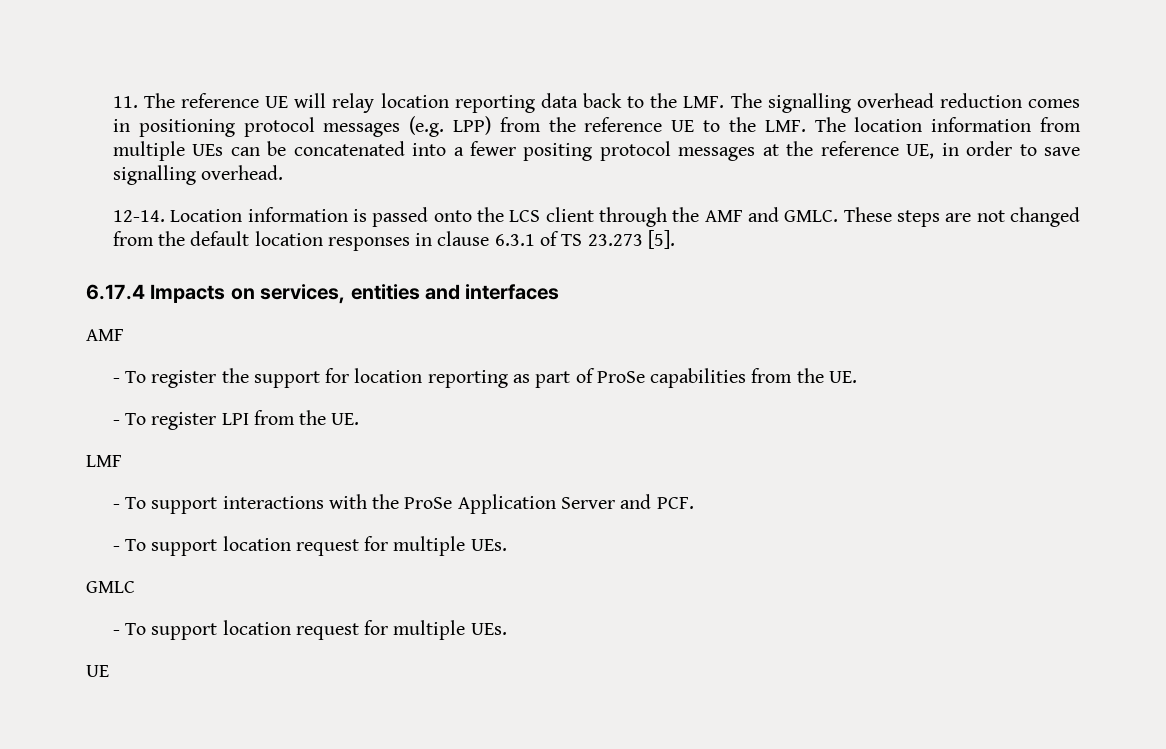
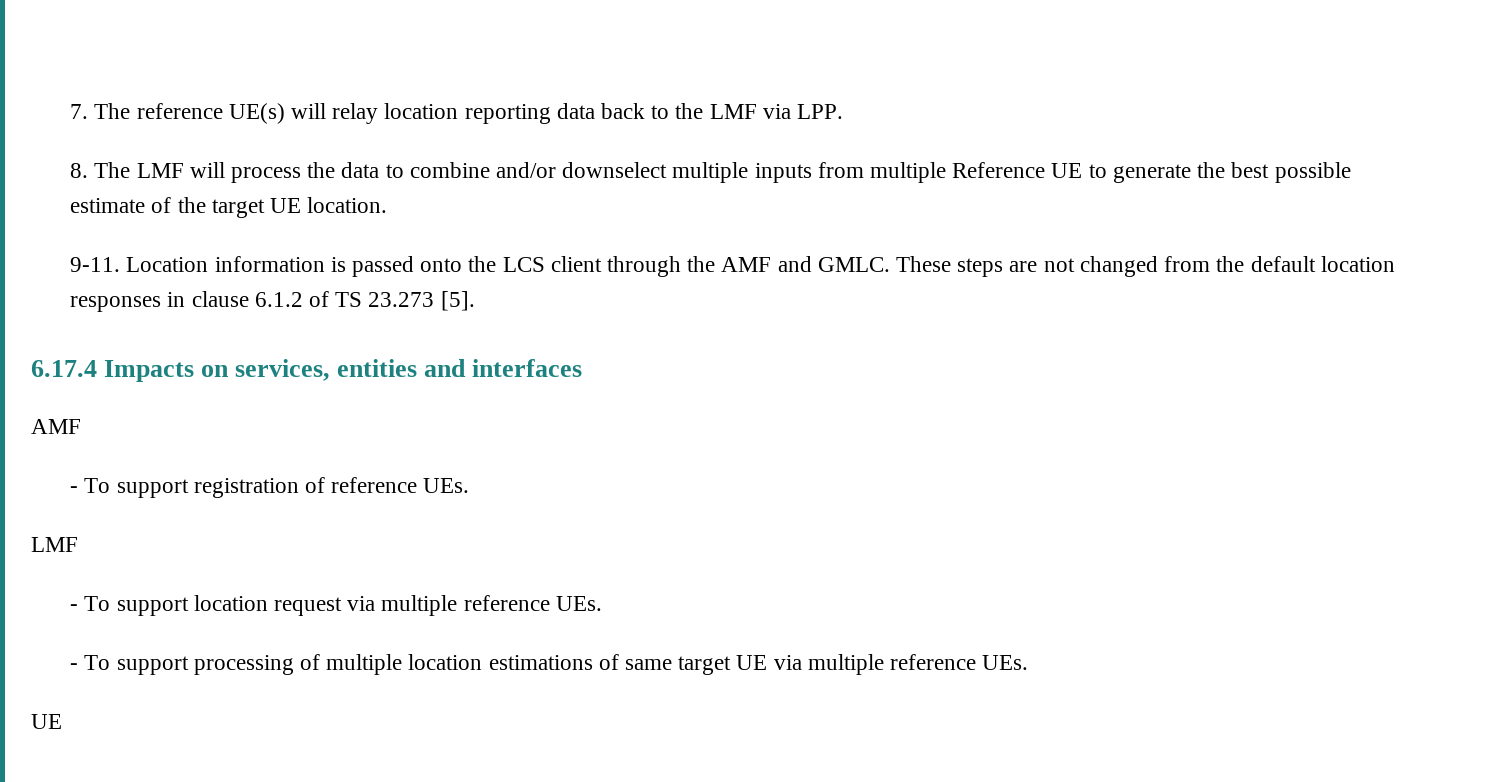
- 11. The reference UE will relay location reporting data back to the LMF. The signalling overhead reduction comes in positioning protocol messages (e.g. LPP) from the reference UE to the LMF. The location information from multiple UEs can be concatenated into a fewer positing protocol messages at the reference UE, in order to save signalling overhead.
- 12-14.
+ 7. The reference UE(s) will relay location reporting data back to the LMF via LPP.
+ 8. The LMF will process the data to combine and/or downselect multiple inputs from multiple Reference UE to generate the best possible estimate of the target UE location.
+ 9-11.
- These steps are not changed from the default location responses in clause 6.3.1 of TS 23.273 [5].
+ These steps are not changed from the default location responses in clause 6.1.2 of TS 23.273 [5].
- - To register the support for location reporting as part of ProSe capabilities from the UE.
- - To register LPI from the UE.
+ - To support registration of reference UEs.
  LMF
- - To support interactions with the ProSe Application Server and PCF.
- - To support location request for multiple UEs.
- GMLC
- - To support location request for multiple UEs.
+ - To support location request via multiple reference UEs.
+ - To support processing of multiple location estimations of same target UE via multiple reference UEs.

